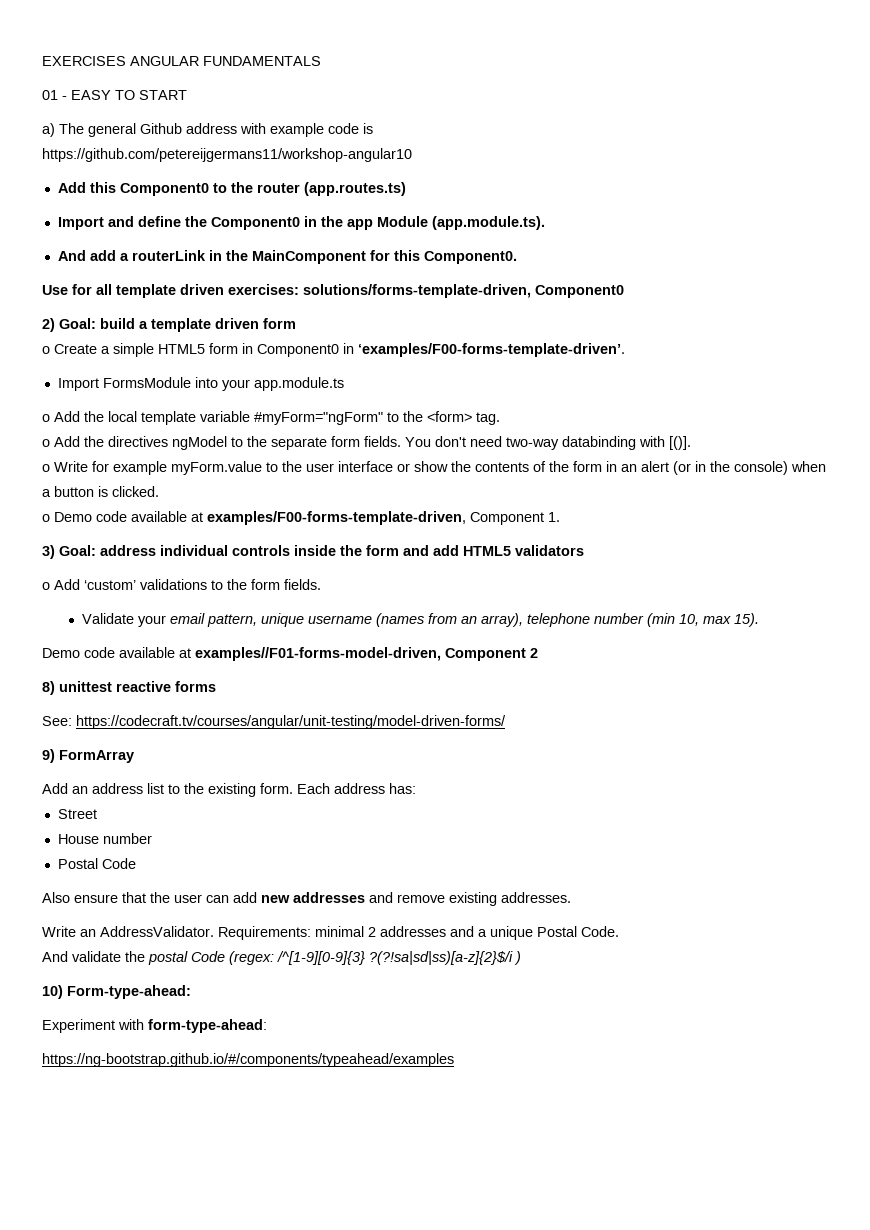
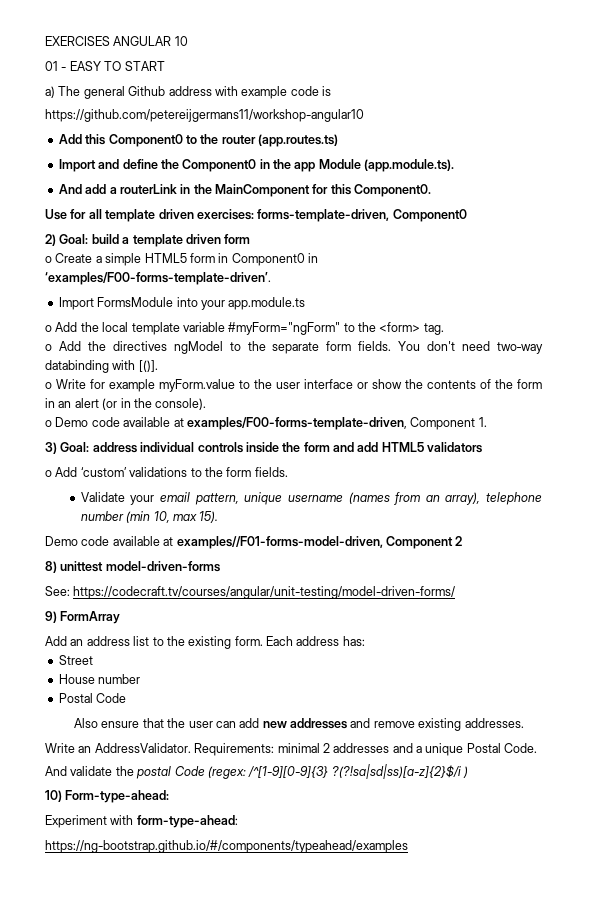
- EXERCISES ANGULAR FUNDAMENTALS
+ EXERCISES ANGULAR 10
- Use for all template driven exercises: solutions/forms-template-driven, Component0
+ Use for all template driven exercises: forms-template-driven, Component0
- o Write for example myForm.value to the user interface or show the contents of the form in an alert (or in the console) when a button is clicked.
+ o Write for example myForm.value to the user interface or show the contents of the form in an alert (or in the console).
- 8) unittest reactive forms
+ 8) unittest model-driven-forms

